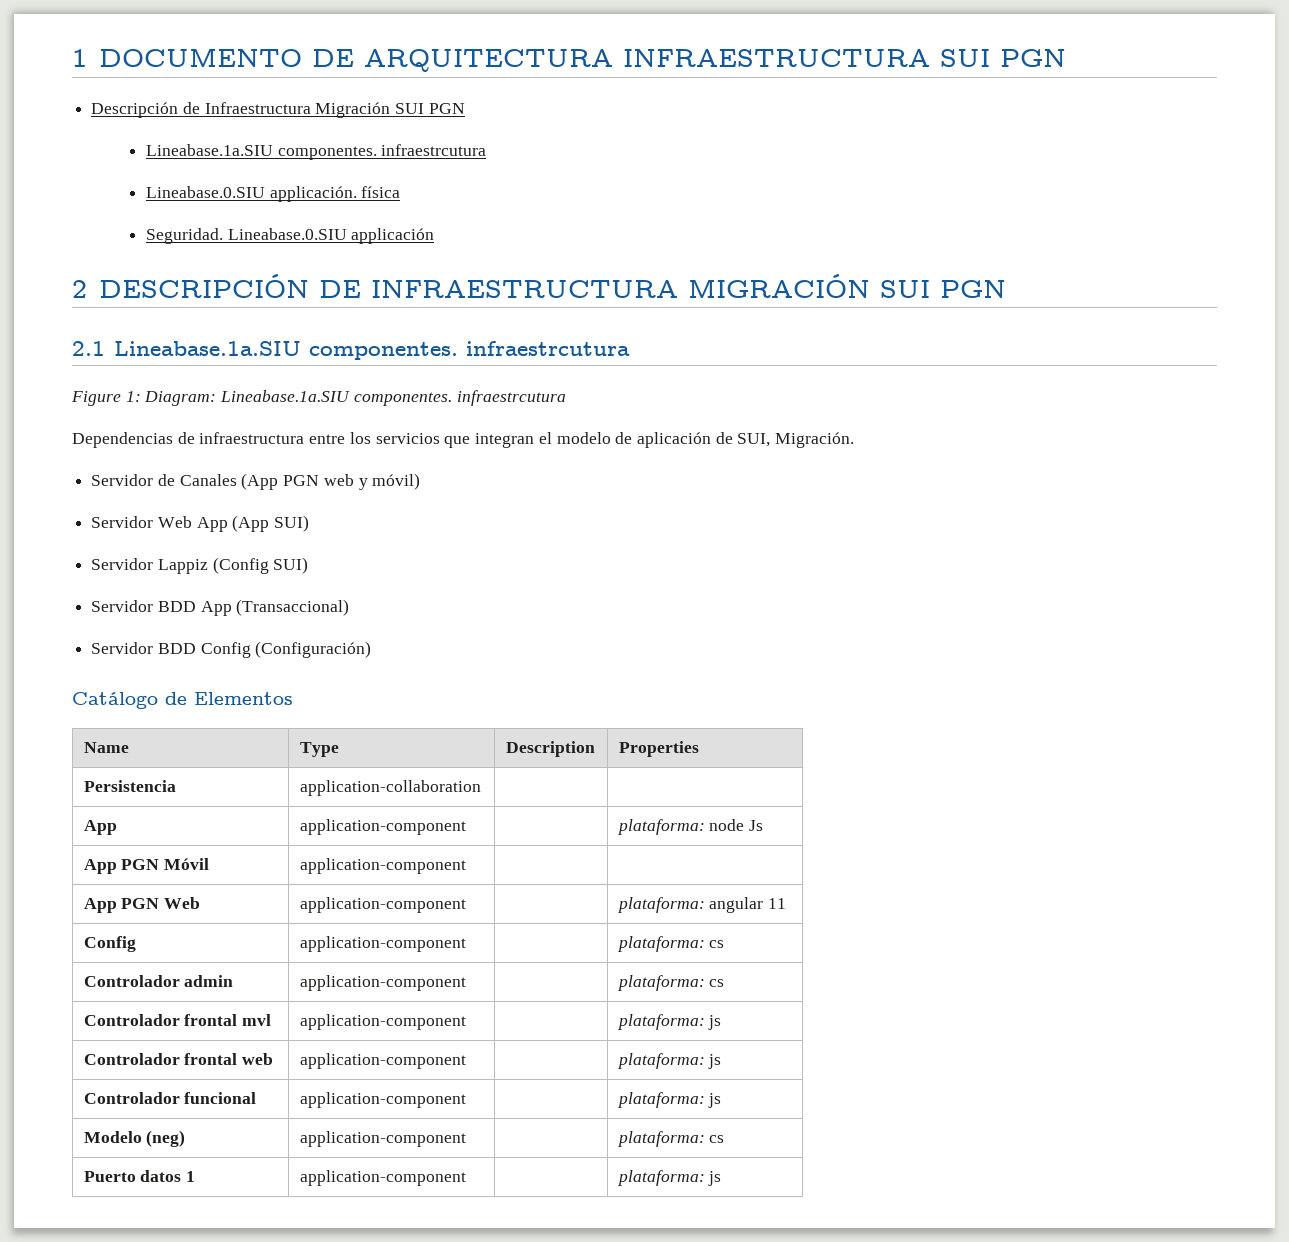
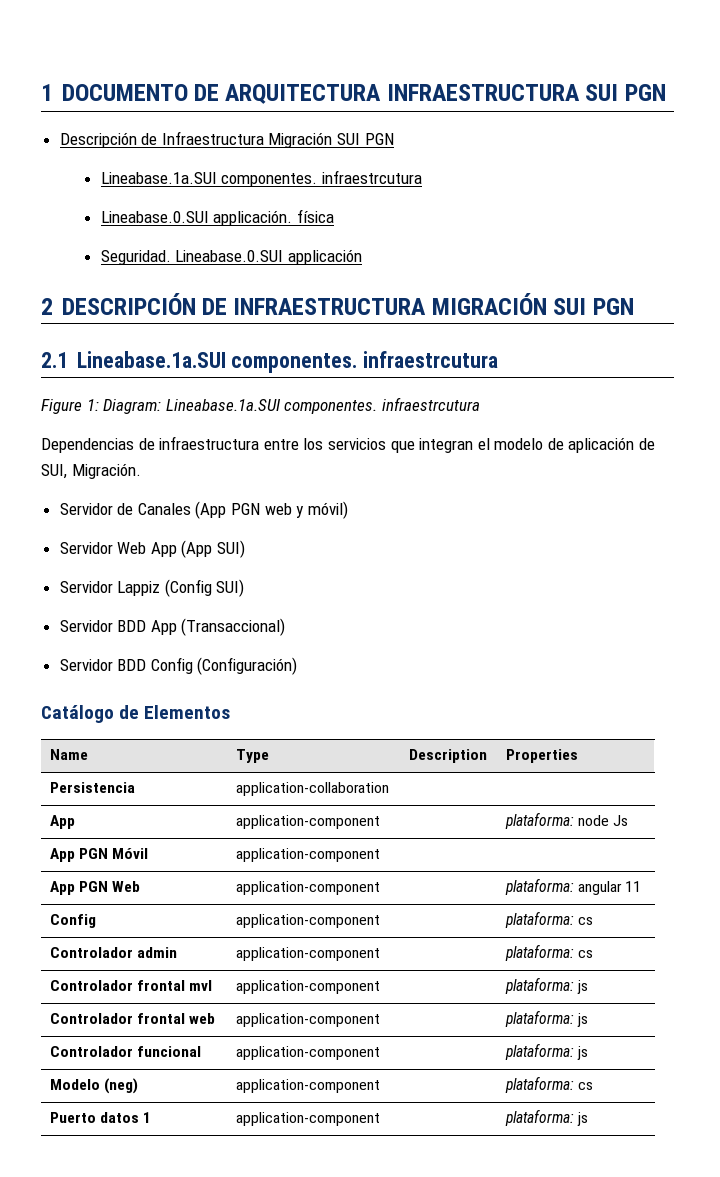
  Descripción de Infraestructura Migración SUI PGN
- Lineabase.1a.SIU componentes. infraestrcutura
- Lineabase.0.SIU applicación. física
+ Lineabase.1a.SUI componentes. infraestrcutura
+ Lineabase.0.SUI applicación. física
- Lineabase.0.SIU applicación
+ Lineabase.0.SUI applicación
- 2.1 Lineabase.1a.SIU componentes. infraestrcutura
+ 2.1 Lineabase.1a.SUI componentes. infraestrcutura
- Figure 1: Diagram: Lineabase.1a.SIU componentes. infraestrcutura
+ Figure 1: Diagram: Lineabase.1a.SUI componentes. infraestrcutura

